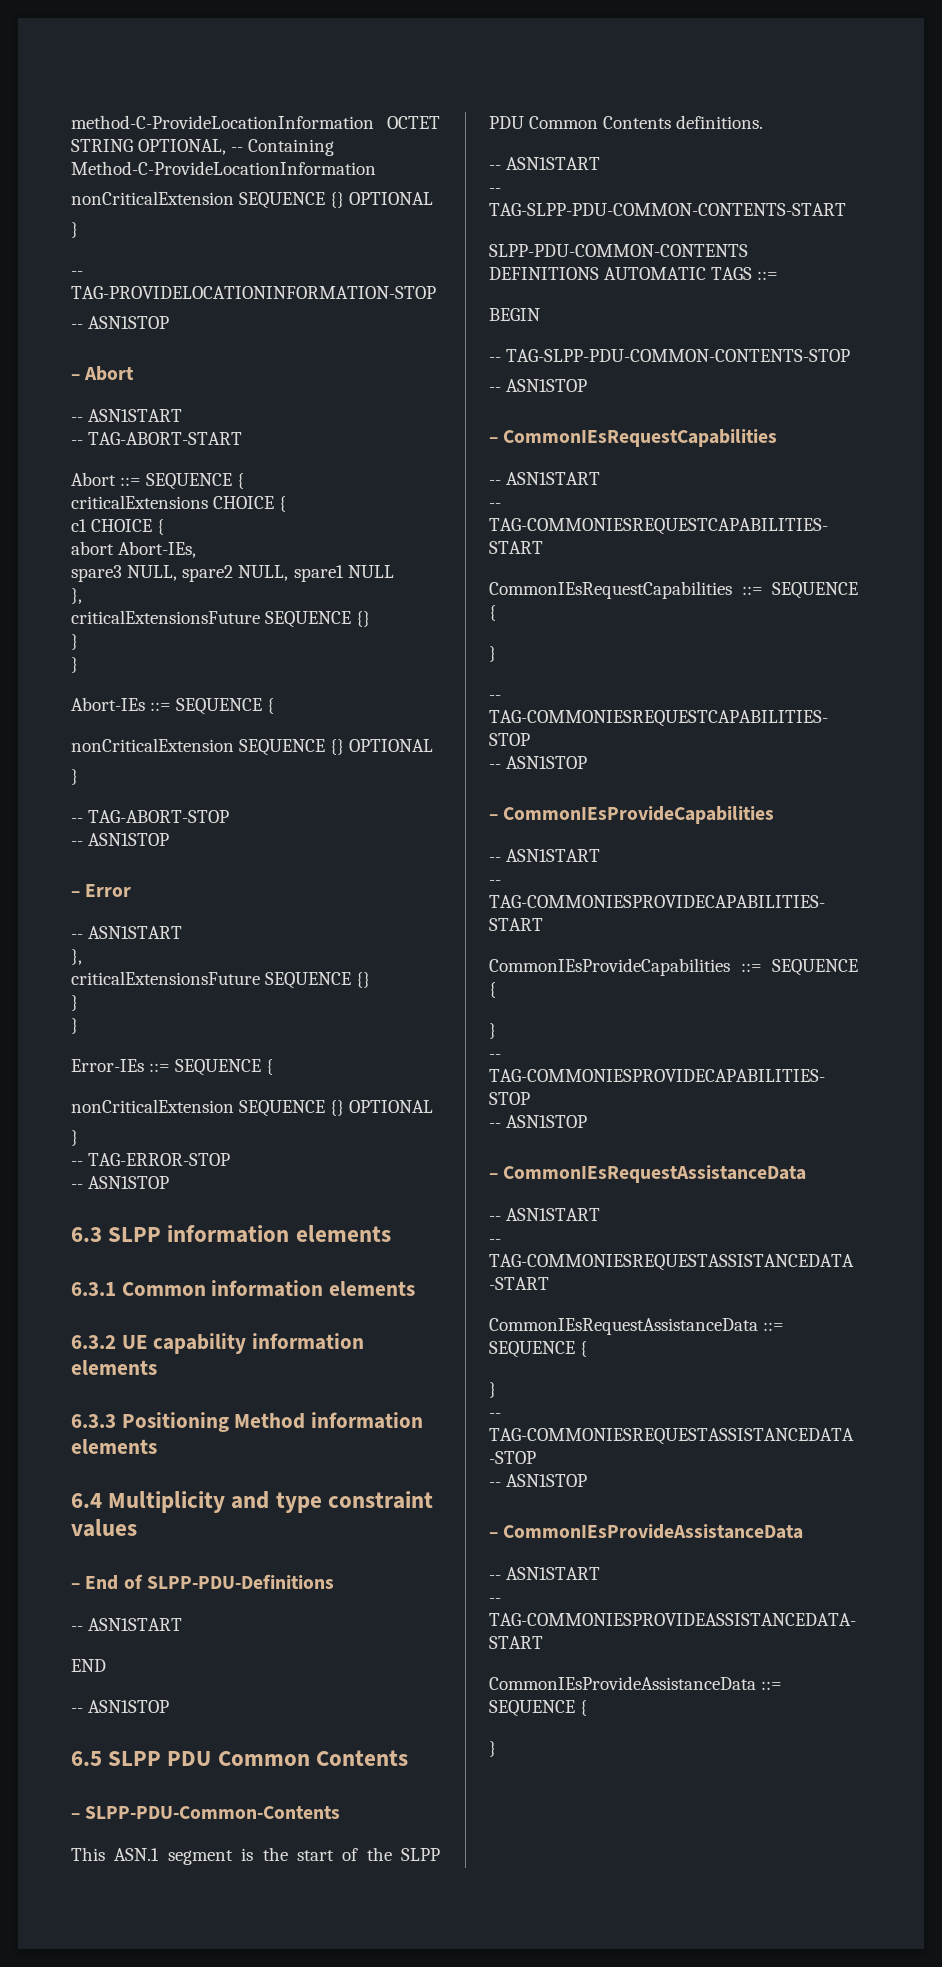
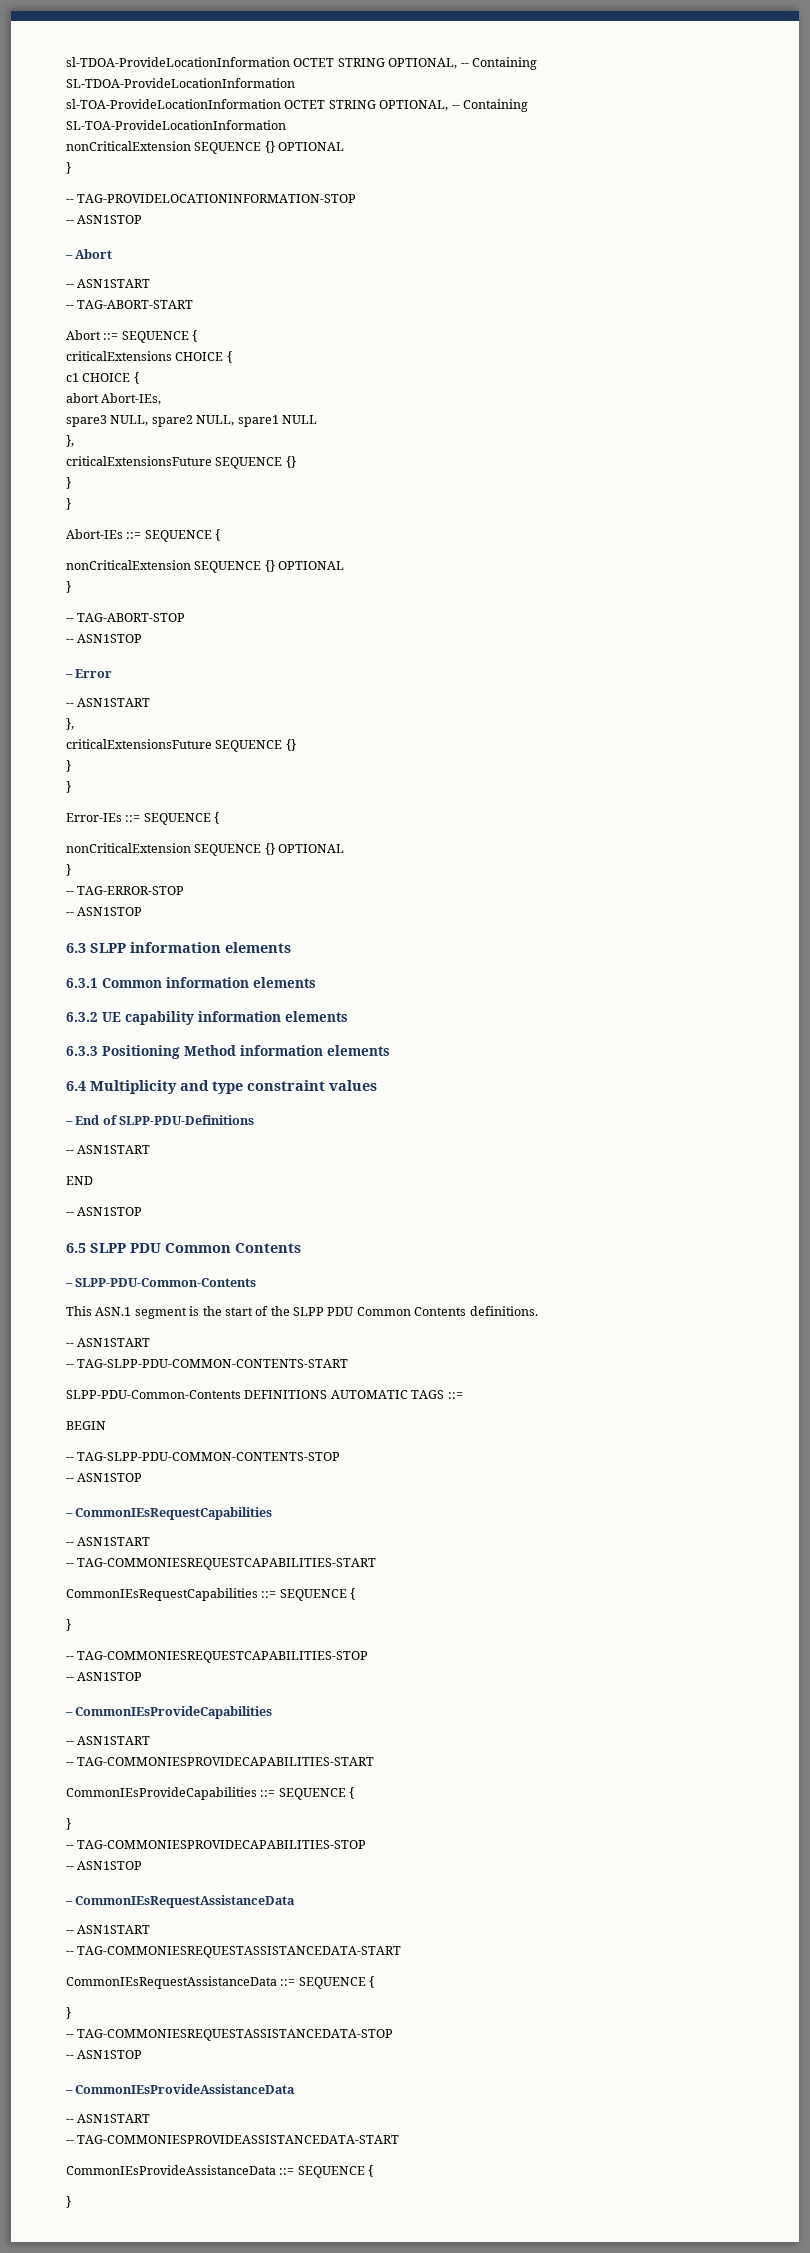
- method-C-ProvideLocationInformation OCTET STRING OPTIONAL, -- Containing Method-C-ProvideLocationInformation
+ sl-TDOA-ProvideLocationInformation OCTET STRING OPTIONAL, -- Containing SL-TDOA-ProvideLocationInformation
+ sl-TOA-ProvideLocationInformation OCTET STRING OPTIONAL, -- Containing SL-TOA-ProvideLocationInformation
- SLPP-PDU-COMMON-CONTENTS DEFINITIONS AUTOMATIC TAGS ::=
+ SLPP-PDU-Common-Contents DEFINITIONS AUTOMATIC TAGS ::=

